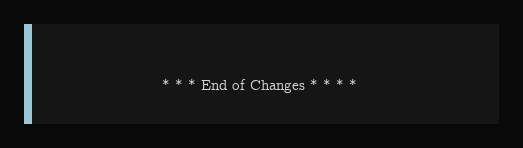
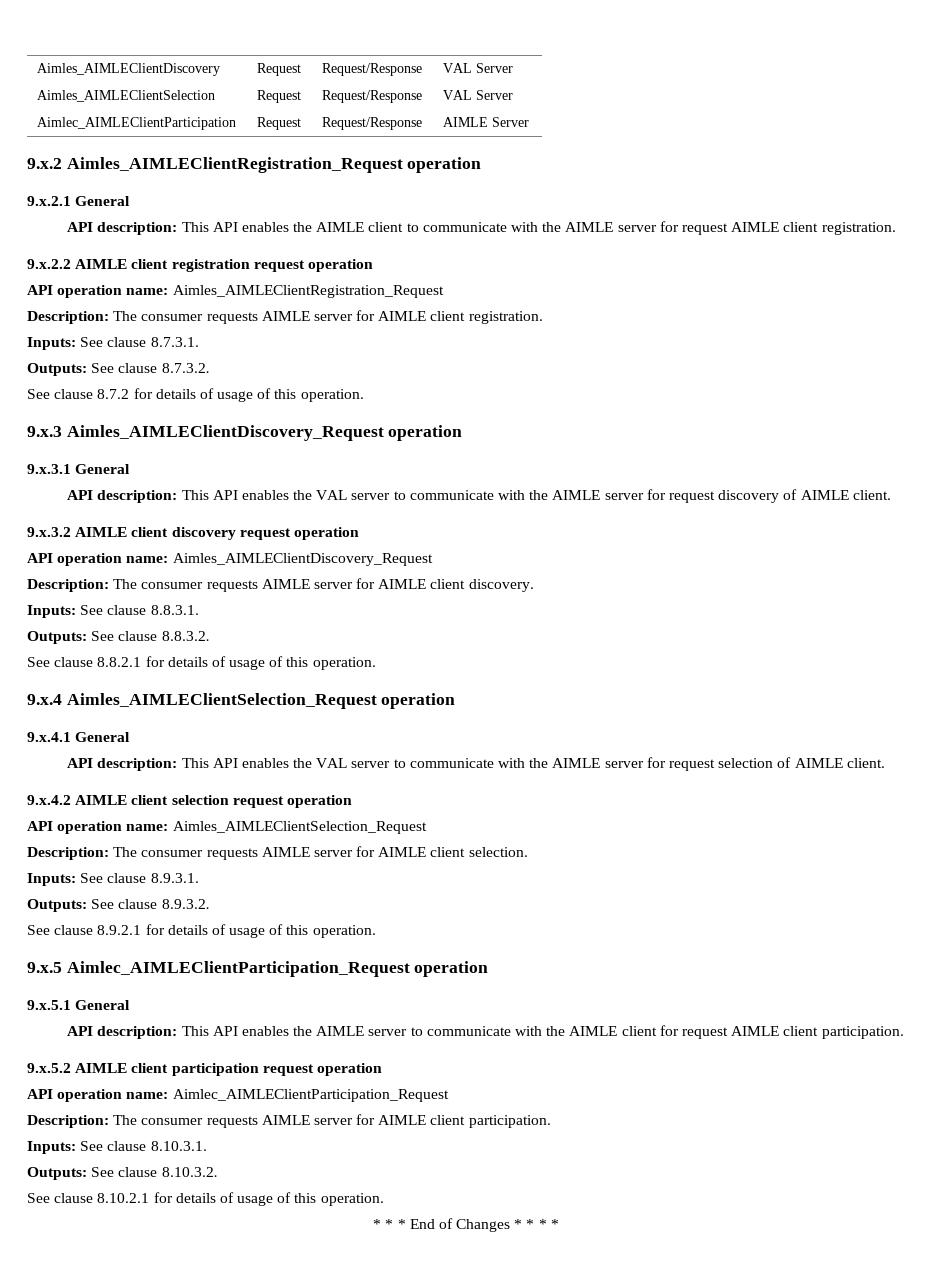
+ Aimles_AIMLEClientDiscovery | Request | Request/Response | VAL Server
+ Aimles_AIMLEClientSelection | Request | Request/Response | VAL Server
+ Aimlec_AIMLEClientParticipation | Request | Request/Response | AIMLE Server
+ 9.x.2 Aimles_AIMLEClientRegistration_Request operation
+ 9.x.2.1 General
+ API description: This API enables the AIMLE client to communicate with the AIMLE server for request AIMLE client registration.
+ 9.x.2.2 AIMLE client registration request operation
+ API operation name: Aimles_AIMLEClientRegistration_Request
+ Description: The consumer requests AIMLE server for AIMLE client registration.
+ Inputs: See clause 8.7.3.1.
+ Outputs: See clause 8.7.3.2.
+ See clause 8.7.2 for details of usage of this operation.
+ 9.x.3 Aimles_AIMLEClientDiscovery_Request operation
+ 9.x.3.1 General
+ API description: This API enables the VAL server to communicate with the AIMLE server for request discovery of AIMLE client.
+ 9.x.3.2 AIMLE client discovery request operation
+ API operation name: Aimles_AIMLEClientDiscovery_Request
+ Description: The consumer requests AIMLE server for AIMLE client discovery.
+ Inputs: See clause 8.8.3.1.
+ Outputs: See clause 8.8.3.2.
+ See clause 8.8.2.1 for details of usage of this operation.
+ 9.x.4 Aimles_AIMLEClientSelection_Request operation
+ 9.x.4.1 General
+ API description: This API enables the VAL server to communicate with the AIMLE server for request selection of AIMLE client.
+ 9.x.4.2 AIMLE client selection request operation
+ API operation name: Aimles_AIMLEClientSelection_Request
+ Description: The consumer requests AIMLE server for AIMLE client selection.
+ Inputs: See clause 8.9.3.1.
+ Outputs: See clause 8.9.3.2.
+ See clause 8.9.2.1 for details of usage of this operation.
+ 9.x.5 Aimlec_AIMLEClientParticipation_Request operation
+ 9.x.5.1 General
+ API description: This API enables the AIMLE server to communicate with the AIMLE client for request AIMLE client participation.
+ 9.x.5.2 AIMLE client participation request operation
+ API operation name: Aimlec_AIMLEClientParticipation_Request
+ Description: The consumer requests AIMLE server for AIMLE client participation.
+ Inputs: See clause 8.10.3.1.
+ Outputs: See clause 8.10.3.2.
+ See clause 8.10.2.1 for details of usage of this operation.

